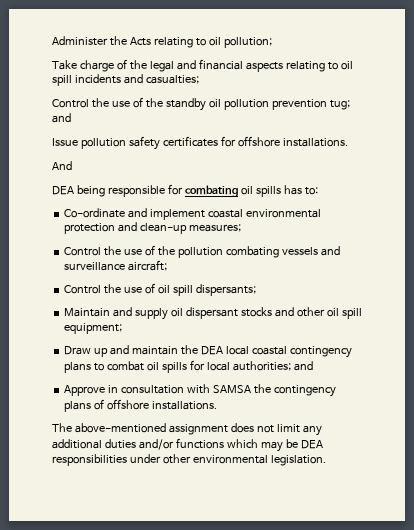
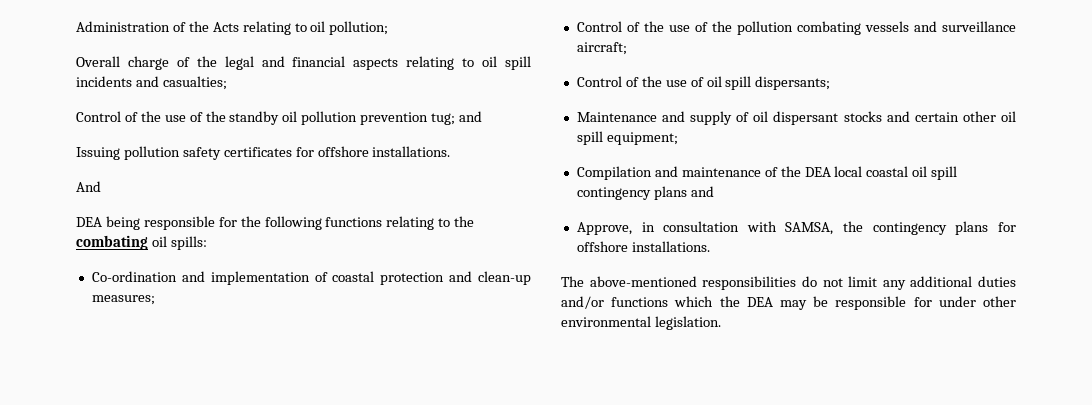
- Administer the Acts relating to oil pollution;
+ Administration of the Acts relating to oil pollution;
- Take charge of the legal and financial aspects relating to oil spill incidents and casualties;
+ Overall charge of the legal and financial aspects relating to oil spill incidents and casualties;
- Control the use of the standby oil pollution prevention tug; and
+ Control of the use of the standby oil pollution prevention tug; and
- Issue pollution safety certificates for offshore installations.
+ Issuing pollution safety certificates for offshore installations.
- DEA being responsible for combating oil spills has to:
- Co-ordinate and implement coastal environmental protection and clean-up measures;
+ DEA being responsible for the following functions relating to the combating oil spills:
+ Co-ordination and implementation of coastal protection and clean-up measures;
- Control the use of the pollution combating vessels and surveillance aircraft;
+ Control of the use of the pollution combating vessels and surveillance aircraft;
- Control the use of oil spill dispersants;
+ Control of the use of oil spill dispersants;
- Maintain and supply oil dispersant stocks and other oil spill equipment;
+ Maintenance and supply of oil dispersant stocks and certain other oil spill equipment;
- Draw up and maintain the DEA local coastal contingency plans to combat oil spills for local authorities; and
- Approve in consultation with SAMSA the contingency plans of offshore installations.
+ Compilation and maintenance of the DEA local coastal oil spill contingency plans and
+ Approve, in consultation with SAMSA, the contingency plans for offshore installations.
- The above-mentioned assignment does not limit any additional duties and/or functions which may be DEA responsibilities under other environmental legislation.
+ The above-mentioned responsibilities do not limit any additional duties and/or functions which the DEA may be responsible for under other environmental legislation.

